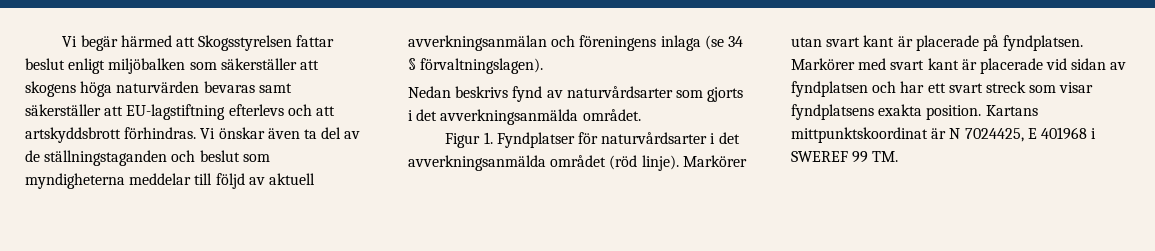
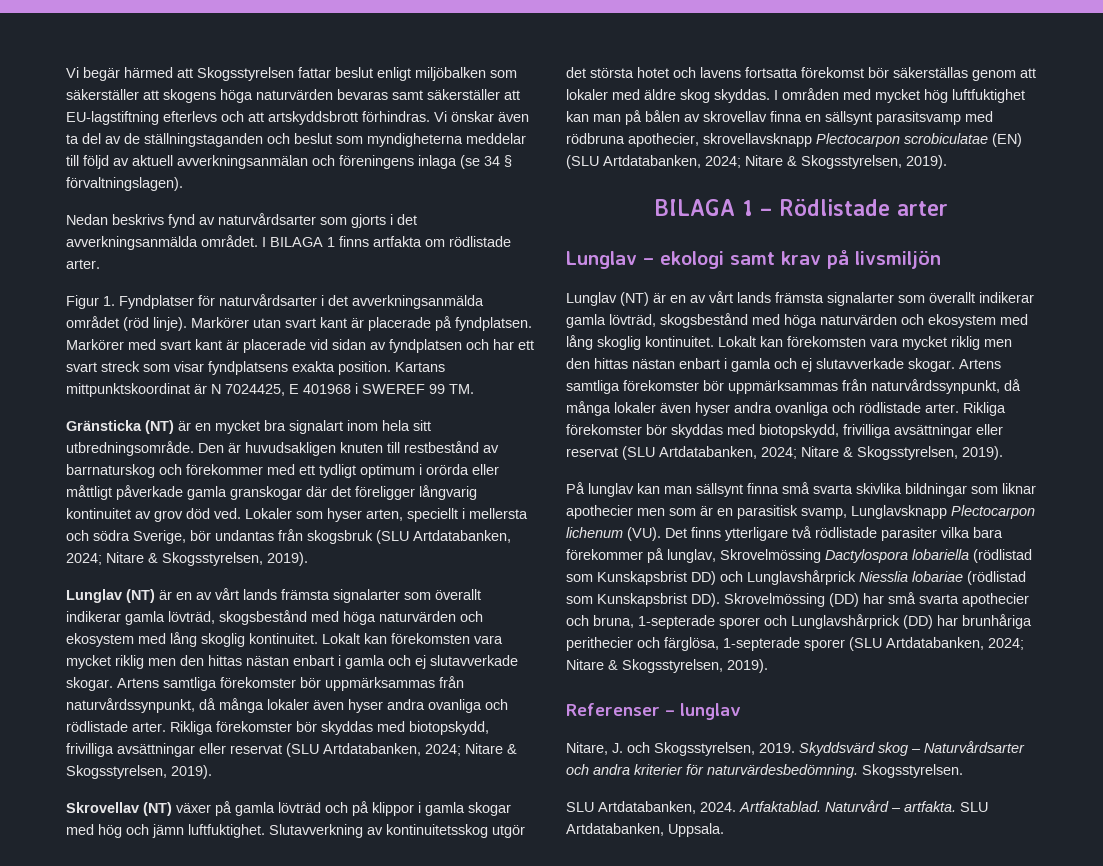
+ I BILAGA 1 finns artfakta om rödlistade arter.
+ Gränsticka (NT) är en mycket bra signalart inom hela sitt utbredningsområde. Den är huvudsakligen knuten till restbestånd av barrnaturskog och förekommer med ett tydligt optimum i orörda eller måttligt påverkade gamla granskogar där det föreligger långvarig kontinuitet av grov död ved. Lokaler som hyser arten, speciellt i mellersta och södra Sverige, bör undantas från skogsbruk (SLU Artdatabanken, 2024; Nitare & Skogsstyrelsen, 2019).
+ Lunglav (NT) är en av vårt lands främsta signalarter som överallt indikerar gamla lövträd, skogsbestånd med höga naturvärden och ekosystem med lång skoglig kontinuitet. Lokalt kan förekomsten vara mycket riklig men den hittas nästan enbart i gamla och ej slutavverkade skogar. Artens samtliga förekomster bör uppmärksammas från naturvårdssynpunkt, då många lokaler även hyser andra ovanliga och rödlistade arter. Rikliga förekomster bör skyddas med biotopskydd, frivilliga avsättningar eller reservat (SLU Artdatabanken, 2024; Nitare & Skogsstyrelsen, 2019).
+ Skrovellav (NT) växer på gamla lövträd och på klippor i gamla skogar med hög och jämn luftfuktighet. Slutavverkning av kontinuitetsskog utgör det största hotet och lavens fortsatta förekomst bör säkerställas genom att lokaler med äldre skog skyddas. I områden med mycket hög luftfuktighet kan man på bålen av skrovellav finna en sällsynt parasitsvamp med rödbruna apothecier, skrovellavsknapp Plectocarpon scrobiculatae (EN) (SLU Artdatabanken, 2024; Nitare & Skogsstyrelsen, 2019).
+ BILAGA 1 – Rödlistade arter
+ Lunglav – ekologi samt krav på livsmiljön
+ Lunglav (NT) är en av vårt lands främsta signalarter som överallt indikerar gamla lövträd, skogsbestånd med höga naturvärden och ekosystem med lång skoglig kontinuitet. Lokalt kan förekomsten vara mycket riklig men den hittas nästan enbart i gamla och ej slutavverkade skogar. Artens samtliga förekomster bör uppmärksammas från naturvårdssynpunkt, då många lokaler även hyser andra ovanliga och rödlistade arter. Rikliga förekomster bör skyddas med biotopskydd, frivilliga avsättningar eller reservat (SLU Artdatabanken, 2024; Nitare & Skogsstyrelsen, 2019).
+ På lunglav kan man sällsynt finna små svarta skivlika bildningar som liknar apothecier men som är en parasitisk svamp, Lunglavsknapp Plectocarpon lichenum (VU). Det finns ytterligare två rödlistade parasiter vilka bara förekommer på lunglav, Skrovelmössing Dactylospora lobariella (rödlistad som Kunskapsbrist DD) och Lunglavshårprick Niesslia lobariae (rödlistad som Kunskapsbrist DD). Skrovelmössing (DD) har små svarta apothecier och bruna, 1-septerade sporer och Lunglavshårprick (DD) har brunhåriga perithecier och färglösa, 1-septerade sporer (SLU Artdatabanken, 2024; Nitare & Skogsstyrelsen, 2019).
+ Referenser – lunglav
+ Nitare, J. och Skogsstyrelsen, 2019. Skyddsvärd skog – Naturvårdsarter och andra kriterier för naturvärdesbedömning. Skogsstyrelsen.
+ SLU Artdatabanken, 2024. Artfaktablad. Naturvård – artfakta. SLU Artdatabanken, Uppsala.

